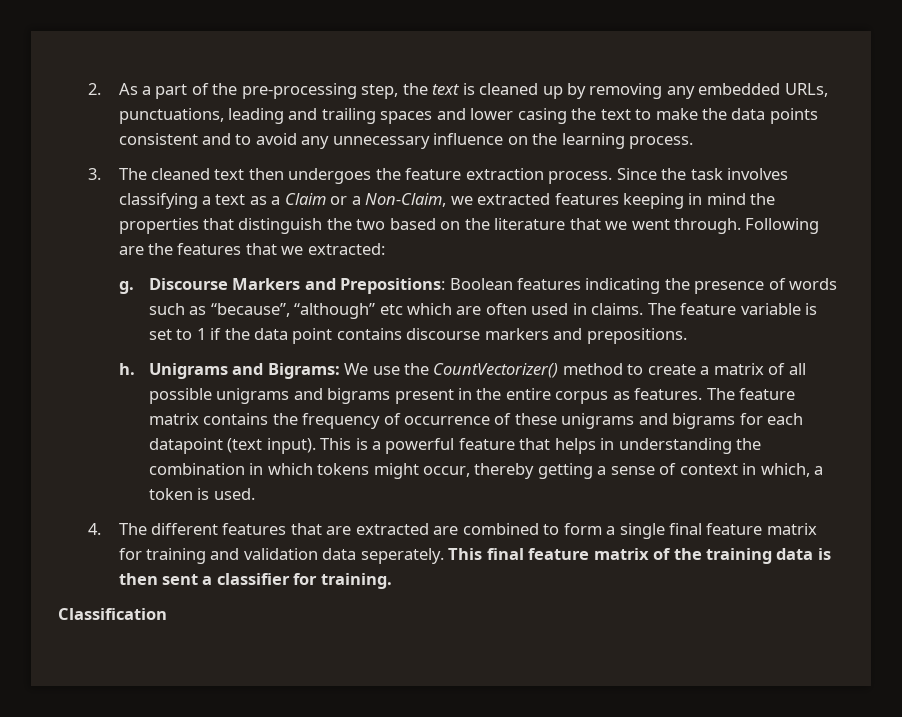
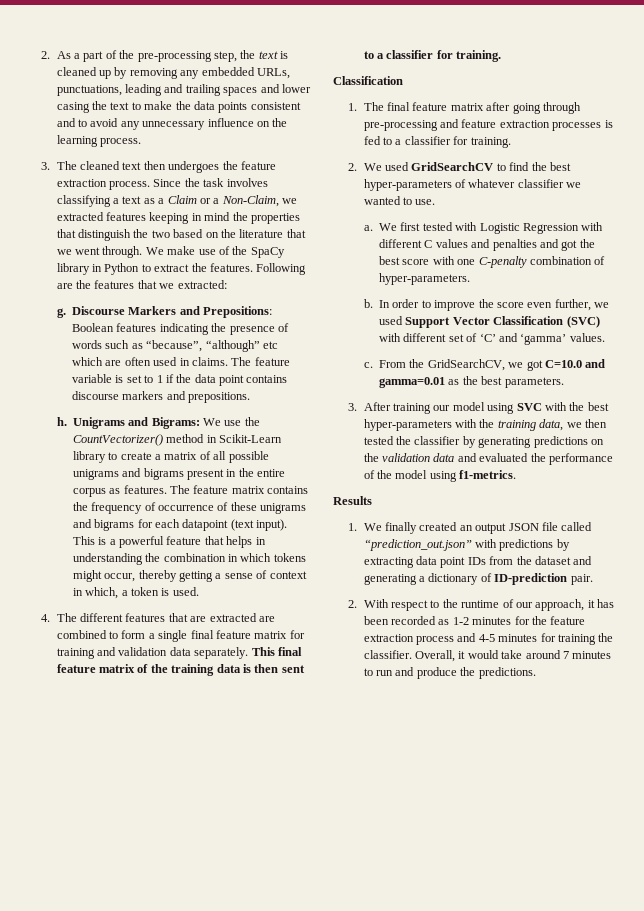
+ We make use of the SpaCy library in Python to extract the features.
- Unigrams and Bigrams: We use the CountVectorizer() method to create a matrix of all possible unigrams and bigrams present in the entire corpus as features.
+ Unigrams and Bigrams: We use the CountVectorizer() method in Scikit-Learn library to create a matrix of all possible unigrams and bigrams present in the entire corpus as features.
- 4. The different features that are extracted are combined to form a single final feature matrix for training and validation data seperately.
+ 4. The different features that are extracted are combined to form a single final feature matrix for training and validation data separately.
- This final feature matrix of the training data is then sent a classifier for training.
+ This final feature matrix of the training data is then sent to a classifier for training.
+ 1. The final feature matrix after going through pre-processing and feature extraction processes is fed to a classifier for training.
+ 2. We used GridSearchCV to find the best hyper-parameters of whatever classifier we wanted to use.
+ a. We first tested with Logistic Regression with different C values and penalties and got the best score with one C-penalty combination of hyper-parameters.
+ b. In order to improve the score even further, we used Support Vector Classification (SVC) with different set of ‘C’ and ‘gamma’ values.
+ c. From the GridSearchCV, we got C=10.0 and gamma=0.01 as the best parameters.
+ 3. After training our model using SVC with the best hyper-parameters with the training data, we then tested the classifier by generating predictions on the validation data and evaluated the performance of the model using f1-metrics.
+ Results
+ 1. We finally created an output JSON file called “prediction_out.json” with predictions by extracting data point IDs from the dataset and generating a dictionary of ID-prediction pair.
+ 2. With respect to the runtime of our approach, it has been recorded as 1-2 minutes for the feature extraction process and 4-5 minutes for training the classifier. Overall, it would take around 7 minutes to run and produce the predictions.

